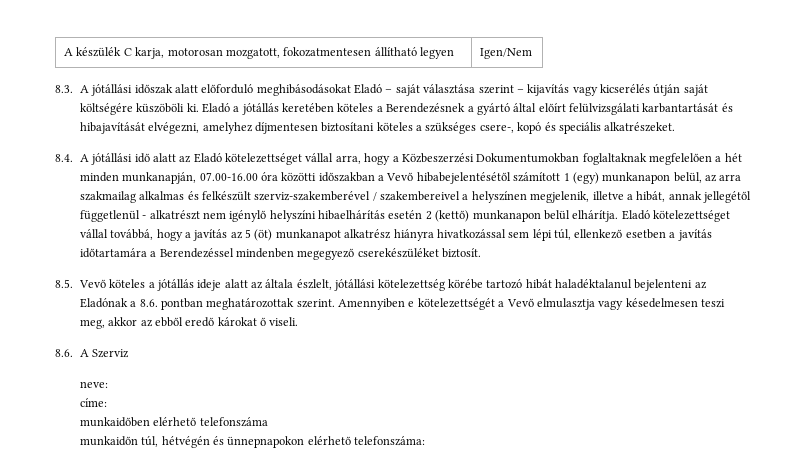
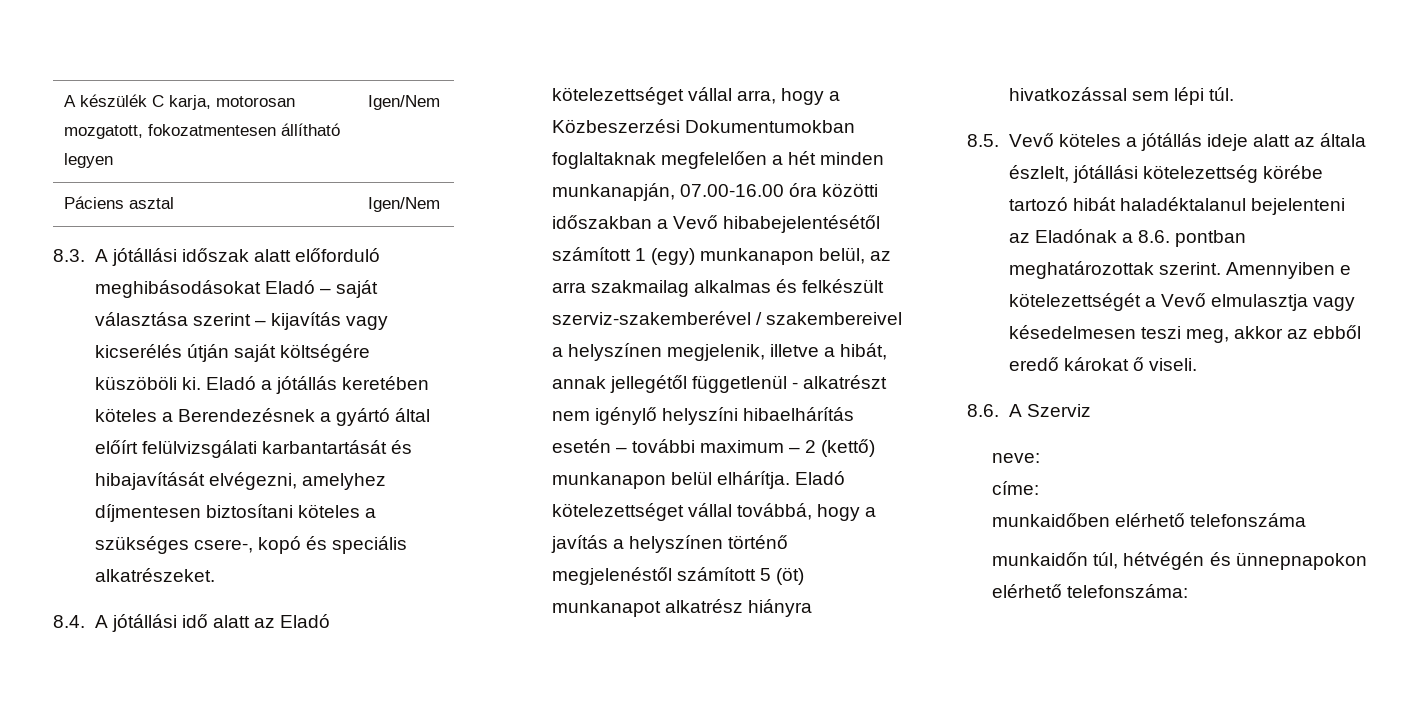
+ Páciens asztal | Igen/Nem
- 8.4. A jótállási idő alatt az Eladó kötelezettséget vállal arra, hogy a Közbeszerzési Dokumentumokban foglaltaknak megfelelően a hét minden munkanapján, 07.00-16.00 óra közötti időszakban a Vevő hibabejelentésétől számított 1 (egy) munkanapon belül, az arra szakmailag alkalmas és felkészült szerviz-szakemberével / szakembereivel a helyszínen megjelenik, illetve a hibát, annak jellegétől függetlenül - alkatrészt nem igénylő helyszíni hibaelhárítás esetén 2 (kettő) munkanapon belül elhárítja.
+ 8.4. A jótállási idő alatt az Eladó kötelezettséget vállal arra, hogy a Közbeszerzési Dokumentumokban foglaltaknak megfelelően a hét minden munkanapján, 07.00-16.00 óra közötti időszakban a Vevő hibabejelentésétől számított 1 (egy) munkanapon belül, az arra szakmailag alkalmas és felkészült szerviz-szakemberével / szakembereivel a helyszínen megjelenik, illetve a hibát, annak jellegétől függetlenül - alkatrészt nem igénylő helyszíni hibaelhárítás esetén – további maximum – 2 (kettő) munkanapon belül elhárítja.
- Eladó kötelezettséget vállal továbbá, hogy a javítás az 5 (öt) munkanapot alkatrész hiányra hivatkozással sem lépi túl, ellenkező esetben a javítás időtartamára a Berendezéssel mindenben megegyező cserekészüléket biztosít.
+ Eladó kötelezettséget vállal továbbá, hogy a javítás a helyszínen történő megjelenéstől számított 5 (öt) munkanapot alkatrész hiányra hivatkozással sem lépi túl.

